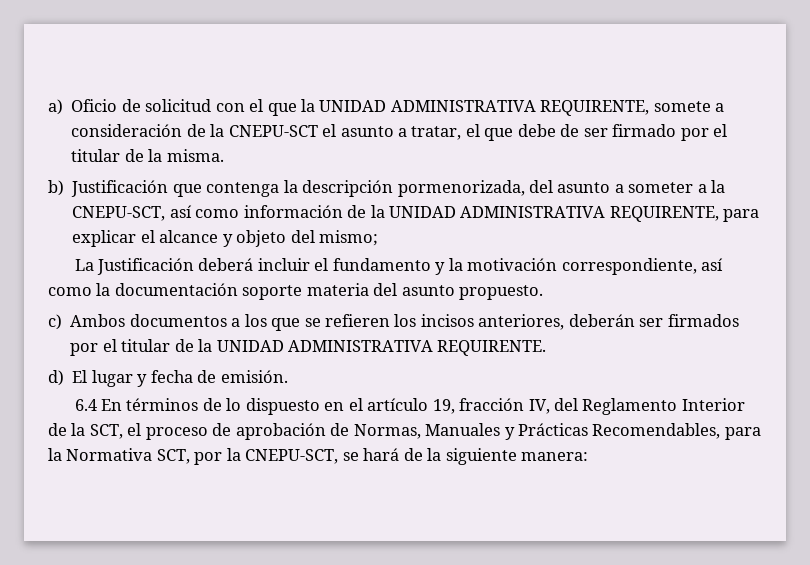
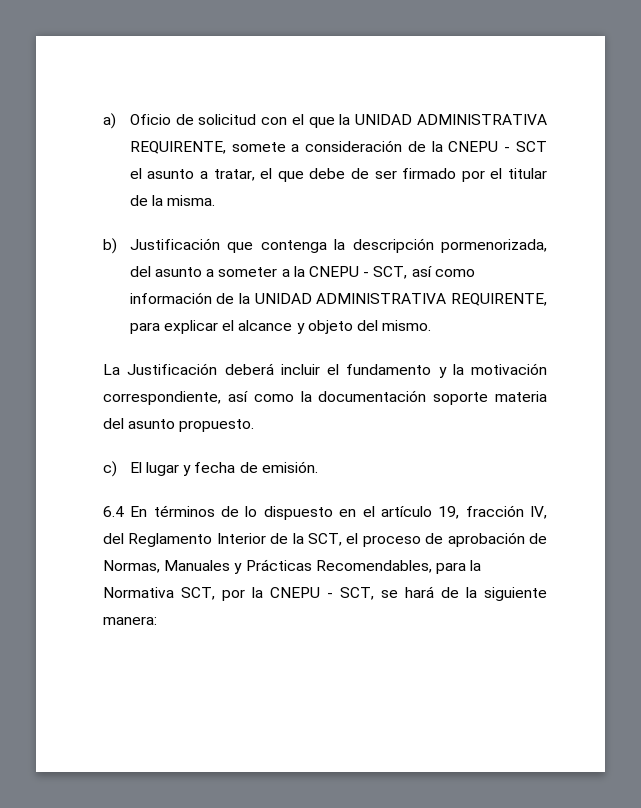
- a) Oficio de solicitud con el que la UNIDAD ADMINISTRATIVA REQUIRENTE, somete a consideración de la CNEPU-SCT el asunto a tratar, el que debe de ser firmado por el titular de la misma.
+ a) Oficio de solicitud con el que la UNIDAD ADMINISTRATIVA REQUIRENTE, somete a consideración de la CNEPU - SCT el asunto a tratar, el que debe de ser firmado por el titular de la misma.
- b) Justificación que contenga la descripción pormenorizada, del asunto a someter a la CNEPU-SCT, así como información de la UNIDAD ADMINISTRATIVA REQUIRENTE, para explicar el alcance y objeto del mismo;
+ b) Justificación que contenga la descripción pormenorizada, del asunto a someter a la CNEPU - SCT, así como información de la UNIDAD ADMINISTRATIVA REQUIRENTE, para explicar el alcance y objeto del mismo.
- c) Ambos documentos a los que se refieren los incisos anteriores, deberán ser firmados por el titular de la UNIDAD ADMINISTRATIVA REQUIRENTE.
- d) El lugar y fecha de emisión.
+ c) El lugar y fecha de emisión.
- 6.4 En términos de lo dispuesto en el artículo 19, fracción IV, del Reglamento Interior de la SCT, el proceso de aprobación de Normas, Manuales y Prácticas Recomendables, para la Normativa SCT, por la CNEPU-SCT, se hará de la siguiente manera:
+ 6.4 En términos de lo dispuesto en el artículo 19, fracción IV, del Reglamento Interior de la SCT, el proceso de aprobación de Normas, Manuales y Prácticas Recomendables, para la Normativa SCT, por la CNEPU - SCT, se hará de la siguiente manera:

